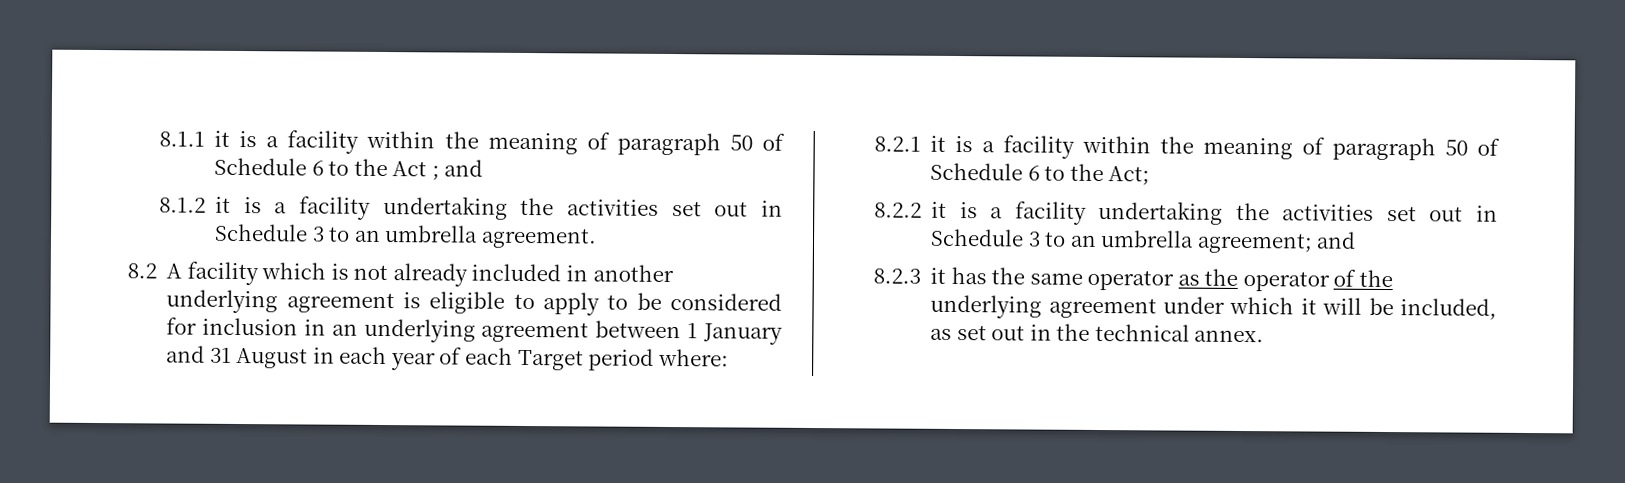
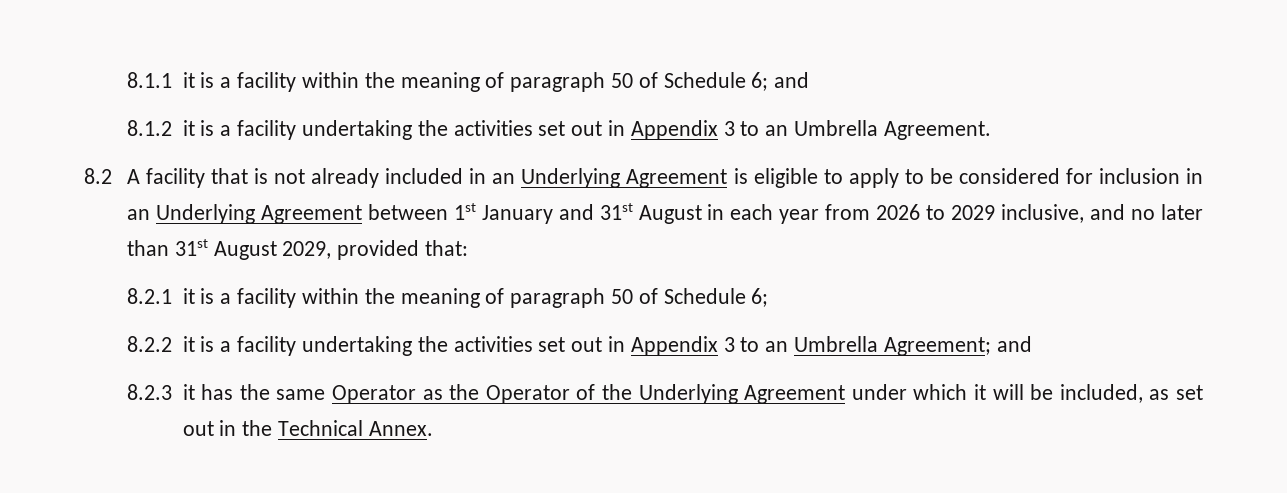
- 8.1.1 it is a facility within the meaning of paragraph 50 of Schedule 6 to the Act ; and
+ 8.1.1 it is a facility within the meaning of paragraph 50 of Schedule 6; and
- 8.1.2 it is a facility undertaking the activities set out in Schedule 3 to an umbrella agreement.
+ 8.1.2 it is a facility undertaking the activities set out in Appendix 3 to an Umbrella Agreement.
- 8.2 A facility which is not already included in another underlying agreement is eligible to apply to be considered for inclusion in an underlying agreement between 1 January and 31 August in each year of each Target period where:
+ 8.2 A facility that is not already included in an Underlying Agreement is eligible to apply to be considered for inclusion in an Underlying Agreement between 1st January and 31st August in each year from 2026 to 2029 inclusive, and no later than 31st August 2029, provided that:
- 8.2.1 it is a facility within the meaning of paragraph 50 of Schedule 6 to the Act;
+ 8.2.1 it is a facility within the meaning of paragraph 50 of Schedule 6;
- 8.2.2 it is a facility undertaking the activities set out in Schedule 3 to an umbrella agreement; and
+ 8.2.2 it is a facility undertaking the activities set out in Appendix 3 to an Umbrella Agreement; and
- 8.2.3 it has the same operator as the operator of the underlying agreement under which it will be included, as set out in the technical annex.
+ 8.2.3 it has the same Operator as the Operator of the Underlying Agreement under which it will be included, as set out in the Technical Annex.

